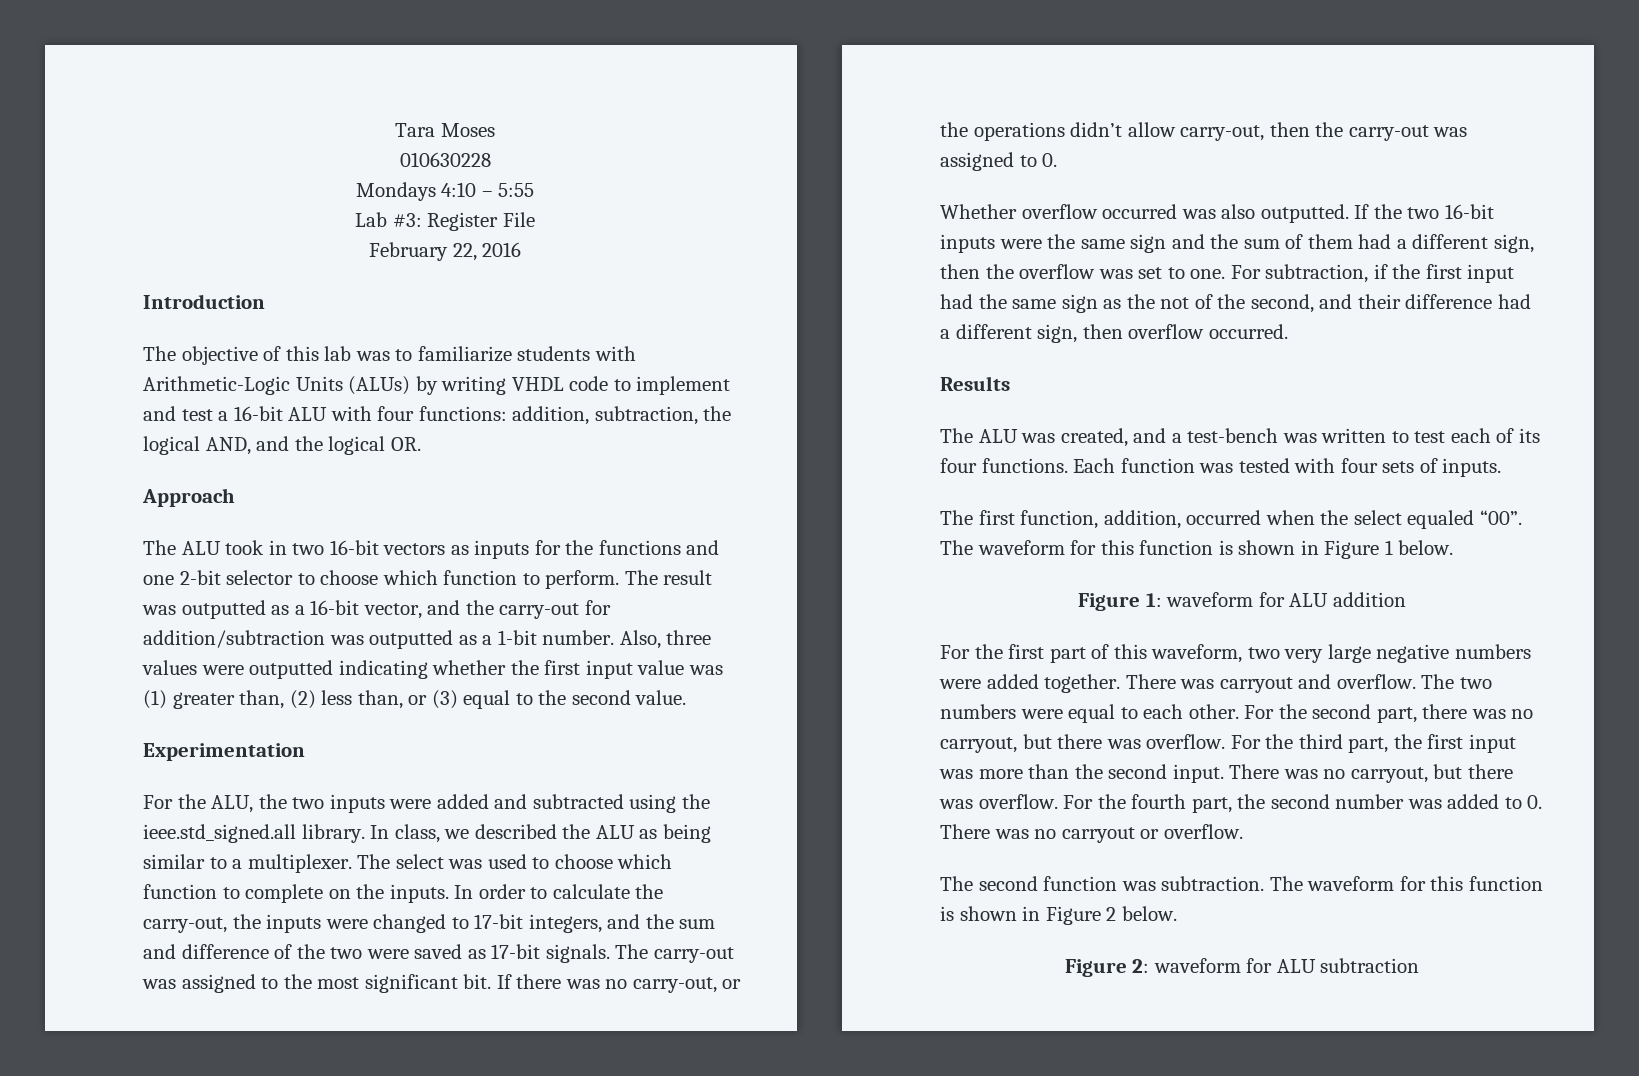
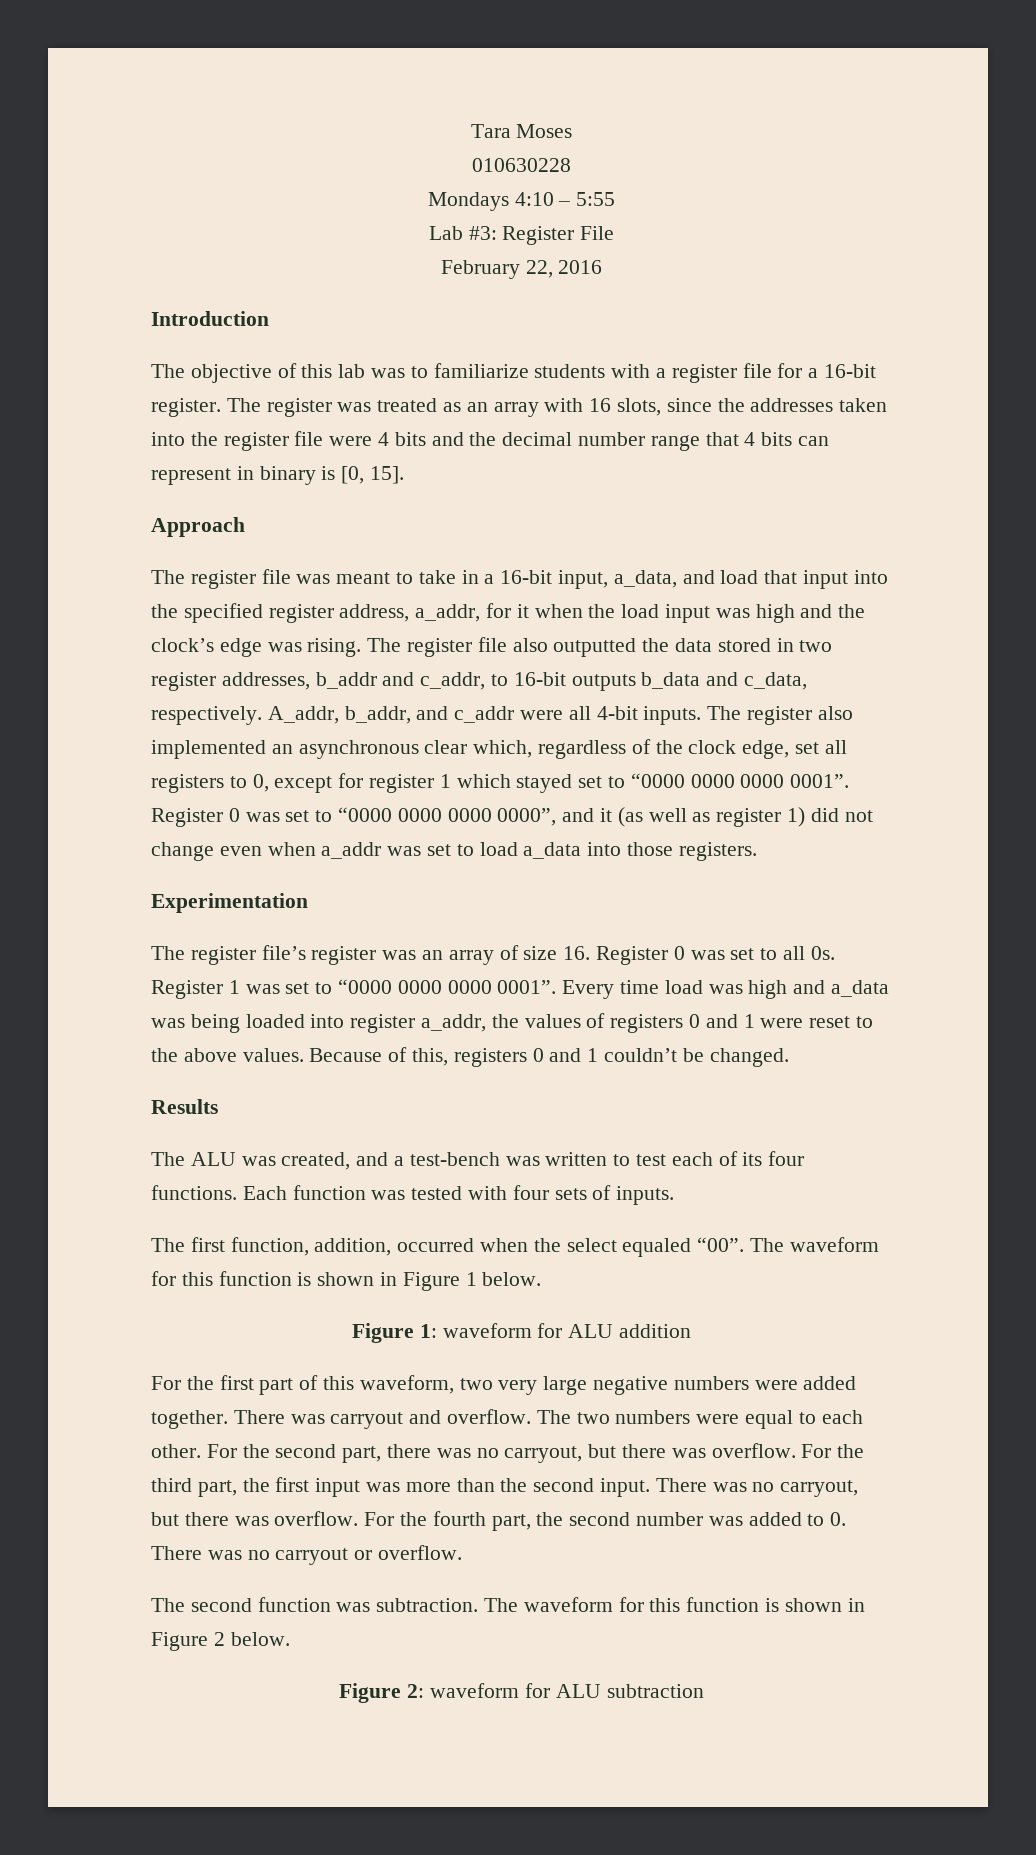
- The objective of this lab was to familiarize students with Arithmetic-Logic Units (ALUs) by writing VHDL code to implement and test a 16-bit ALU with four functions: addition, subtraction, the logical AND, and the logical OR.
+ The objective of this lab was to familiarize students with a register file for a 16-bit register. The register was treated as an array with 16 slots, since the addresses taken into the register file were 4 bits and the decimal number range that 4 bits can represent in binary is [0, 15].
  Approach
- The ALU took in two 16-bit vectors as inputs for the functions and one 2-bit selector to choose which function to perform. The result was outputted as a 16-bit vector, and the carry-out for addition/subtraction was outputted as a 1-bit number. Also, three values were outputted indicating whether the first input value was (1) greater than, (2) less than, or (3) equal to the second value.
+ The register file was meant to take in a 16-bit input, a_data, and load that input into the specified register address, a_addr, for it when the load input was high and the clock’s edge was rising. The register file also outputted the data stored in two register addresses, b_addr and c_addr, to 16-bit outputs b_data and c_data, respectively. A_addr, b_addr, and c_addr were all 4-bit inputs. The register also implemented an asynchronous clear which, regardless of the clock edge, set all registers to 0, except for register 1 which stayed set to “0000 0000 0000 0001”. Register 0 was set to “0000 0000 0000 0000”, and it (as well as register 1) did not change even when a_addr was set to load a_data into those registers.
  Experimentation
- For the ALU, the two inputs were added and subtracted using the ieee.std_signed.all library. In class, we described the ALU as being similar to a multiplexer. The select was used to choose which function to complete on the inputs. In order to calculate the carry-out, the inputs were changed to 17-bit integers, and the sum and difference of the two were saved as 17-bit signals. The carry-out was assigned to the most significant bit. If there was no carry-out, or the operations didn’t allow carry-out, then the carry-out was assigned to 0.
- Whether overflow occurred was also outputted. If the two 16-bit inputs were the same sign and the sum of them had a different sign, then the overflow was set to one. For subtraction, if the first input had the same sign as the not of the second, and their difference had a different sign, then overflow occurred.
+ The register file’s register was an array of size 16. Register 0 was set to all 0s. Register 1 was set to “0000 0000 0000 0001”. Every time load was high and a_data was being loaded into register a_addr, the values of registers 0 and 1 were reset to the above values. Because of this, registers 0 and 1 couldn’t be changed.

